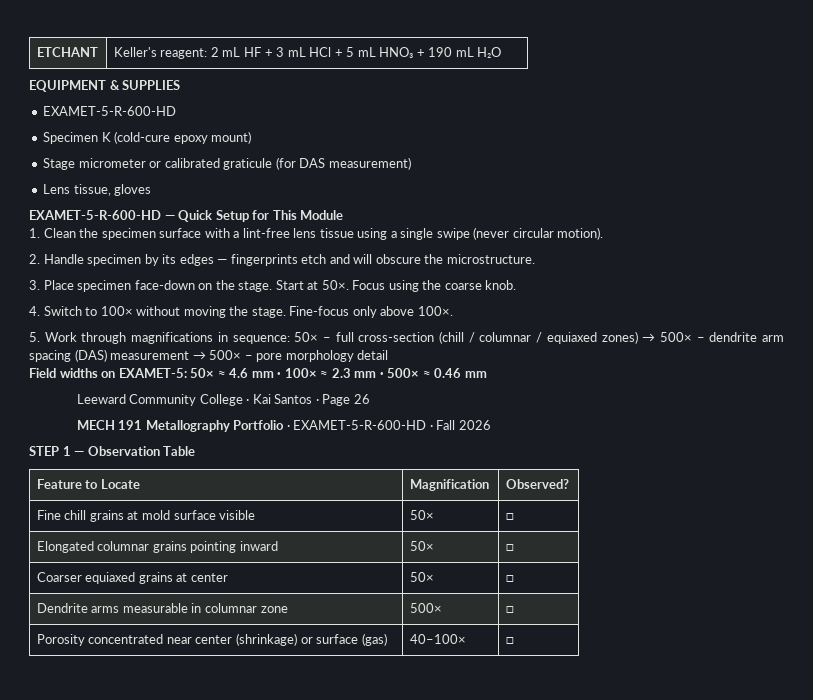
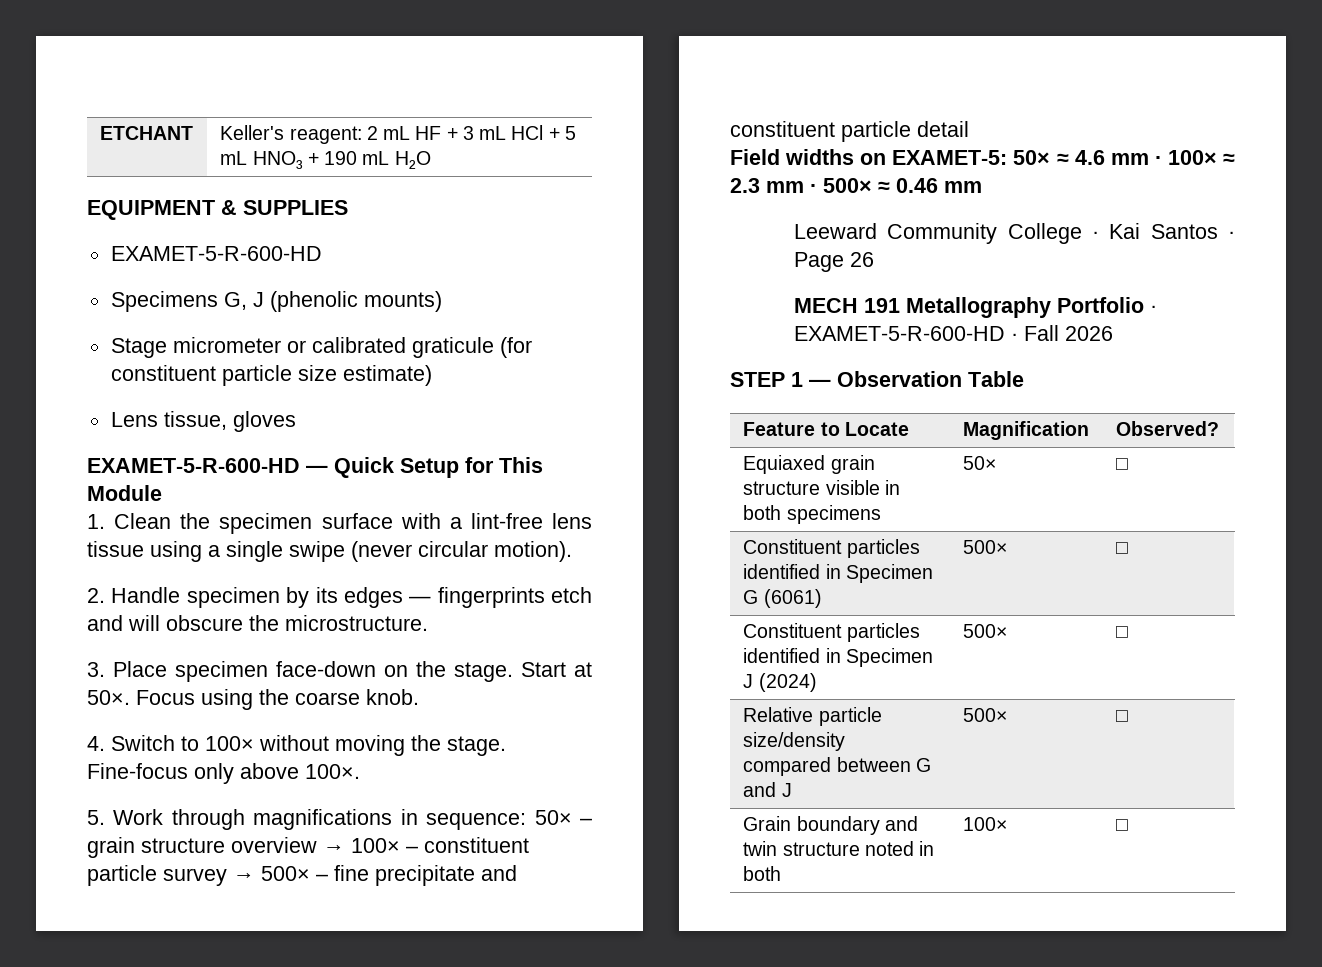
- Specimen K (cold-cure epoxy mount)
+ Specimens G, J (phenolic mounts)
- Stage micrometer or calibrated graticule (for DAS measurement)
+ Stage micrometer or calibrated graticule (for constituent particle size estimate)
- 5. Work through magnifications in sequence: 50× – full cross-section (chill / columnar / equiaxed zones) → 500× – dendrite arm spacing (DAS) measurement → 500× – pore morphology detail
+ 5. Work through magnifications in sequence: 50× – grain structure overview → 100× – constituent particle survey → 500× – fine precipitate and constituent particle detail
- Fine chill grains at mold surface visible | 50× | □
- Elongated columnar grains pointing inward | 50× | □
- Coarser equiaxed grains at center | 50× | □
- Dendrite arms measurable in columnar zone | 500× | □
- Porosity concentrated near center (shrinkage) or surface (gas) | 40–100× | □
+ Equiaxed grain structure visible in both specimens | 50× | □
+ Constituent particles identified in Specimen G (6061) | 500× | □
+ Constituent particles identified in Specimen J (2024) | 500× | □
+ Relative particle size/density compared between G and J | 500× | □
+ Grain boundary and twin structure noted in both | 100× | □

